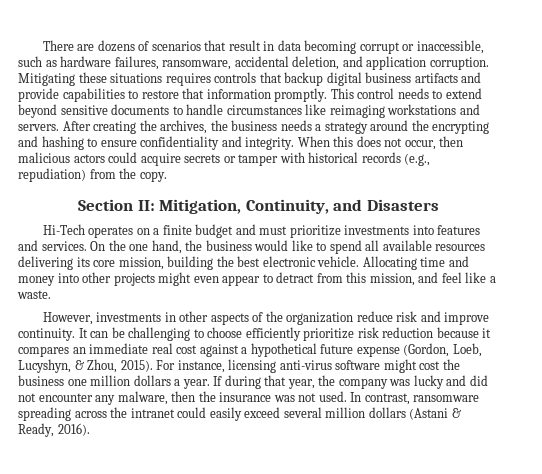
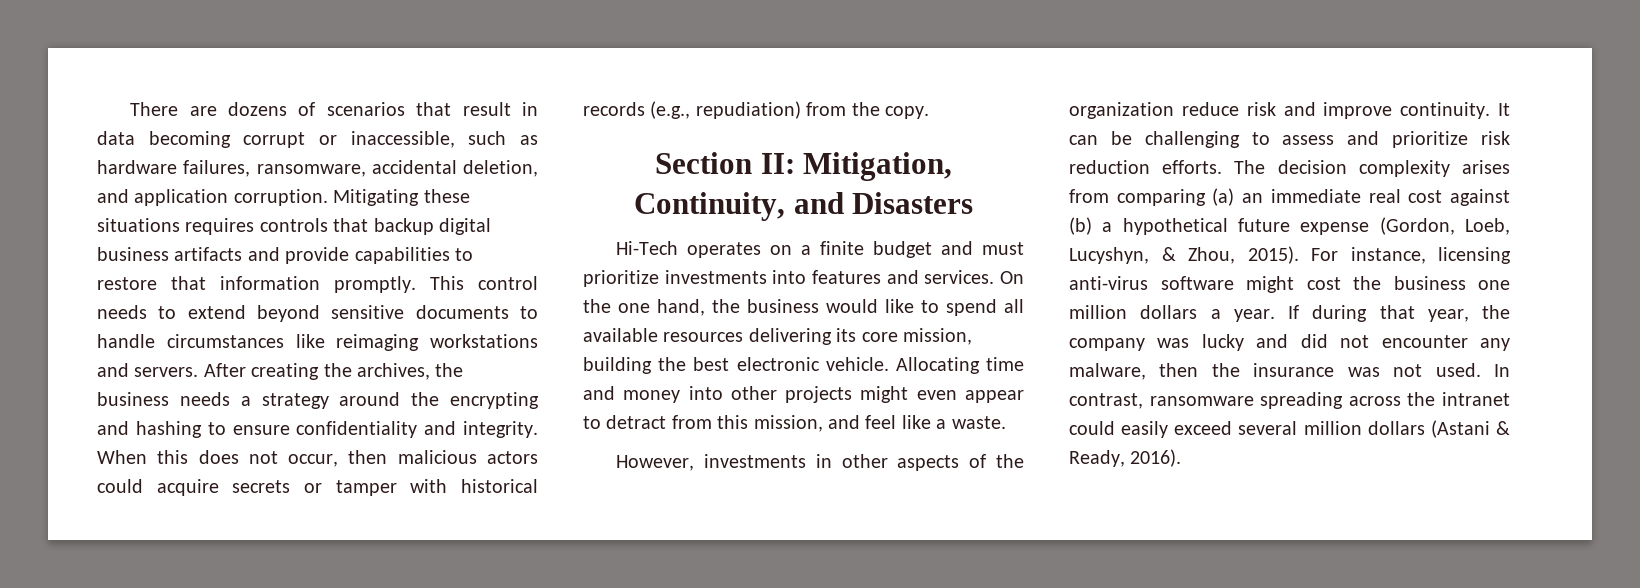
- It can be challenging to choose efficiently prioritize risk reduction because it compares an immediate real cost against a hypothetical future expense (Gordon, Loeb, Lucyshyn, & Zhou, 2015).
+ It can be challenging to assess and prioritize risk reduction efforts. The decision complexity arises from comparing (a) an immediate real cost against (b) a hypothetical future expense (Gordon, Loeb, Lucyshyn, & Zhou, 2015).

